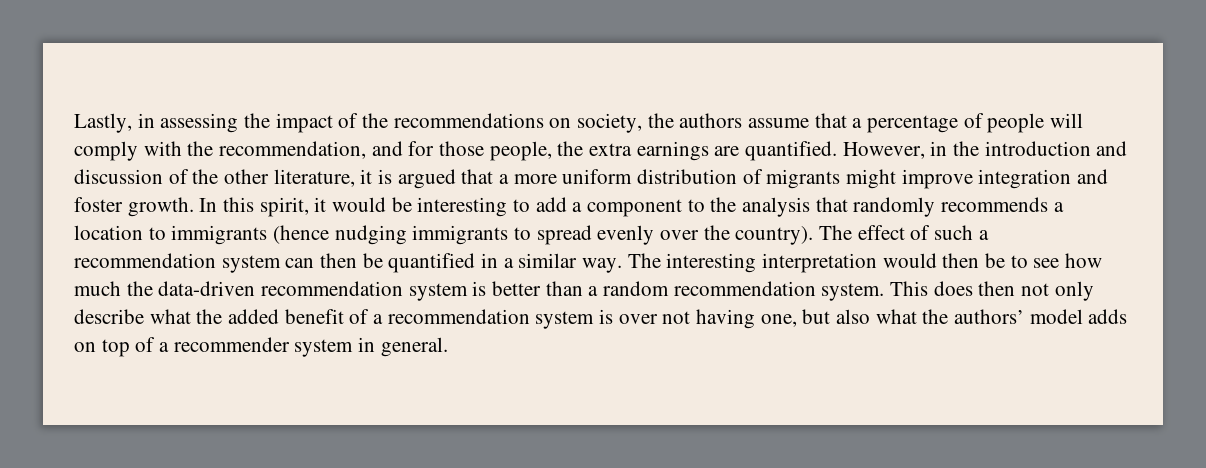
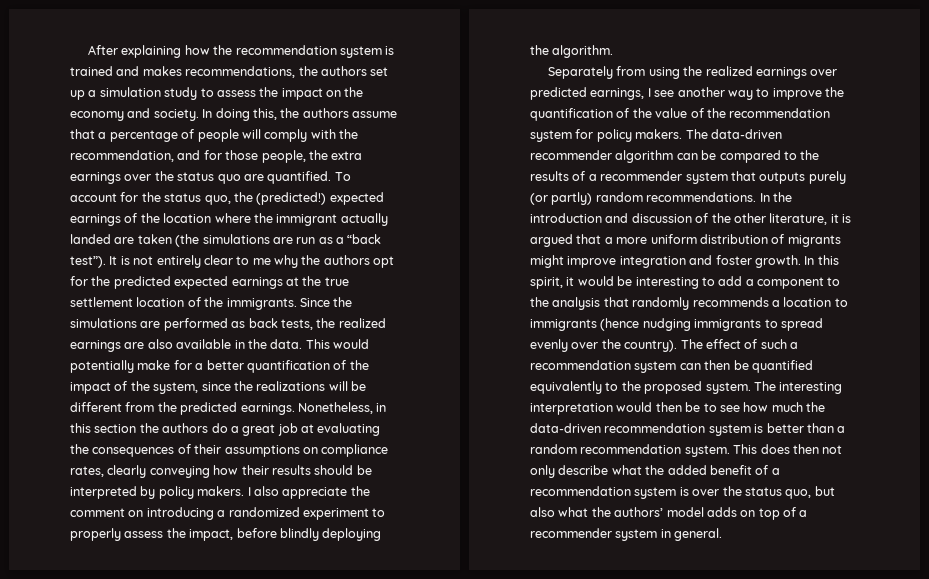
- Lastly, in assessing the impact of the recommendations on society, the authors assume that a percentage of people will comply with the recommendation, and for those people, the extra earnings are quantified. However, in the introduction and discussion of the other literature, it is argued that a more uniform distribution of migrants might improve integration and foster growth.
+ After explaining how the recommendation system is trained and makes recommendations, the authors set up a simulation study to assess the impact on the economy and society. In doing this, the authors assume that a percentage of people will comply with the recommendation, and for those people, the extra earnings over the status quo are quantified. To account for the status quo, the (predicted!) expected earnings of the location where the immigrant actually landed are taken (the simulations are run as a “back test”). It is not entirely clear to me why the authors opt for the predicted expected earnings at the true settlement location of the immigrants. Since the simulations are performed as back tests, the realized earnings are also available in the data. This would potentially make for a better quantification of the impact of the system, since the realizations will be different from the predicted earnings. Nonetheless, in this section the authors do a great job at evaluating the consequences of their assumptions on compliance rates, clearly conveying how their results should be interpreted by policy makers. I also appreciate the comment on introducing a randomized experiment to properly assess the impact, before blindly deploying the algorithm.
+ Separately from using the realized earnings over predicted earnings, I see another way to improve the quantification of the value of the recommendation system for policy makers. The data-driven recommender algorithm can be compared to the results of a recommender system that outputs purely (or partly) random recommendations. In the introduction and discussion of the other literature, it is argued that a more uniform distribution of migrants might improve integration and foster growth.
- The effect of such a recommendation system can then be quantified in a similar way.
+ The effect of such a recommendation system can then be quantified equivalently to the proposed system.
- This does then not only describe what the added benefit of a recommendation system is over not having one, but also what the authors’ model adds on top of a recommender system in general.
+ This does then not only describe what the added benefit of a recommendation system is over the status quo, but also what the authors’ model adds on top of a recommender system in general.

